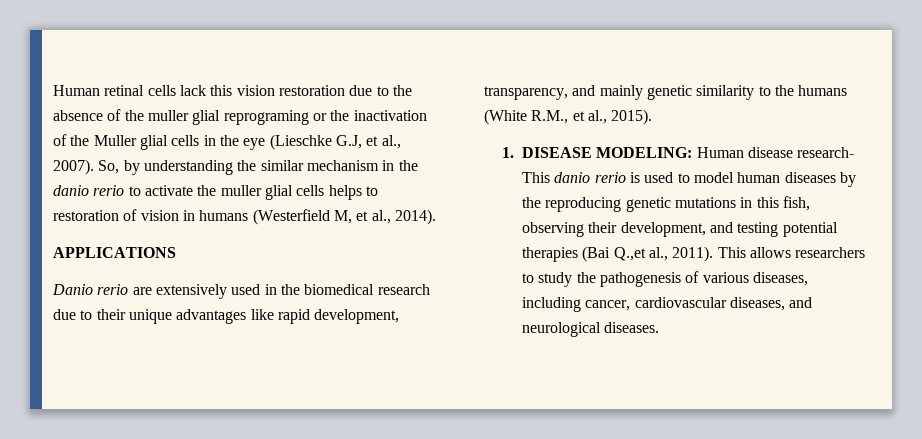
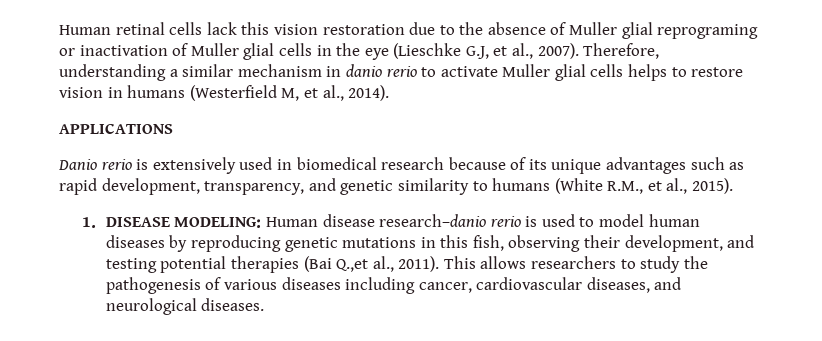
- Human retinal cells lack this vision restoration due to the absence of the muller glial reprograming or the inactivation of the Muller glial cells in the eye (Lieschke G.J, et al., 2007).
+ Human retinal cells lack this vision restoration due to the absence of Muller glial reprograming or inactivation of Muller glial cells in the eye (Lieschke G.J, et al., 2007).
- So, by understanding the similar mechanism in the danio rerio to activate the muller glial cells helps to restoration of vision in humans (Westerfield M, et al., 2014).
+ Therefore, understanding a similar mechanism in danio rerio to activate Muller glial cells helps to restore vision in humans (Westerfield M, et al., 2014).
- Danio rerio are extensively used in the biomedical research due to their unique advantages like rapid development, transparency, and mainly genetic similarity to the humans (White R.M., et al., 2015).
+ Danio rerio is extensively used in biomedical research because of its unique advantages such as rapid development, transparency, and genetic similarity to humans (White R.M., et al., 2015).
- 1. DISEASE MODELING: Human disease research- This danio rerio is used to model human diseases by the reproducing genetic mutations in this fish, observing their development, and testing potential therapies (Bai Q.,et al., 2011).
+ 1. DISEASE MODELING: Human disease research–danio rerio is used to model human diseases by reproducing genetic mutations in this fish, observing their development, and testing potential therapies (Bai Q.,et al., 2011).
- This allows researchers to study the pathogenesis of various diseases, including cancer, cardiovascular diseases, and neurological diseases.
+ This allows researchers to study the pathogenesis of various diseases including cancer, cardiovascular diseases, and neurological diseases.

